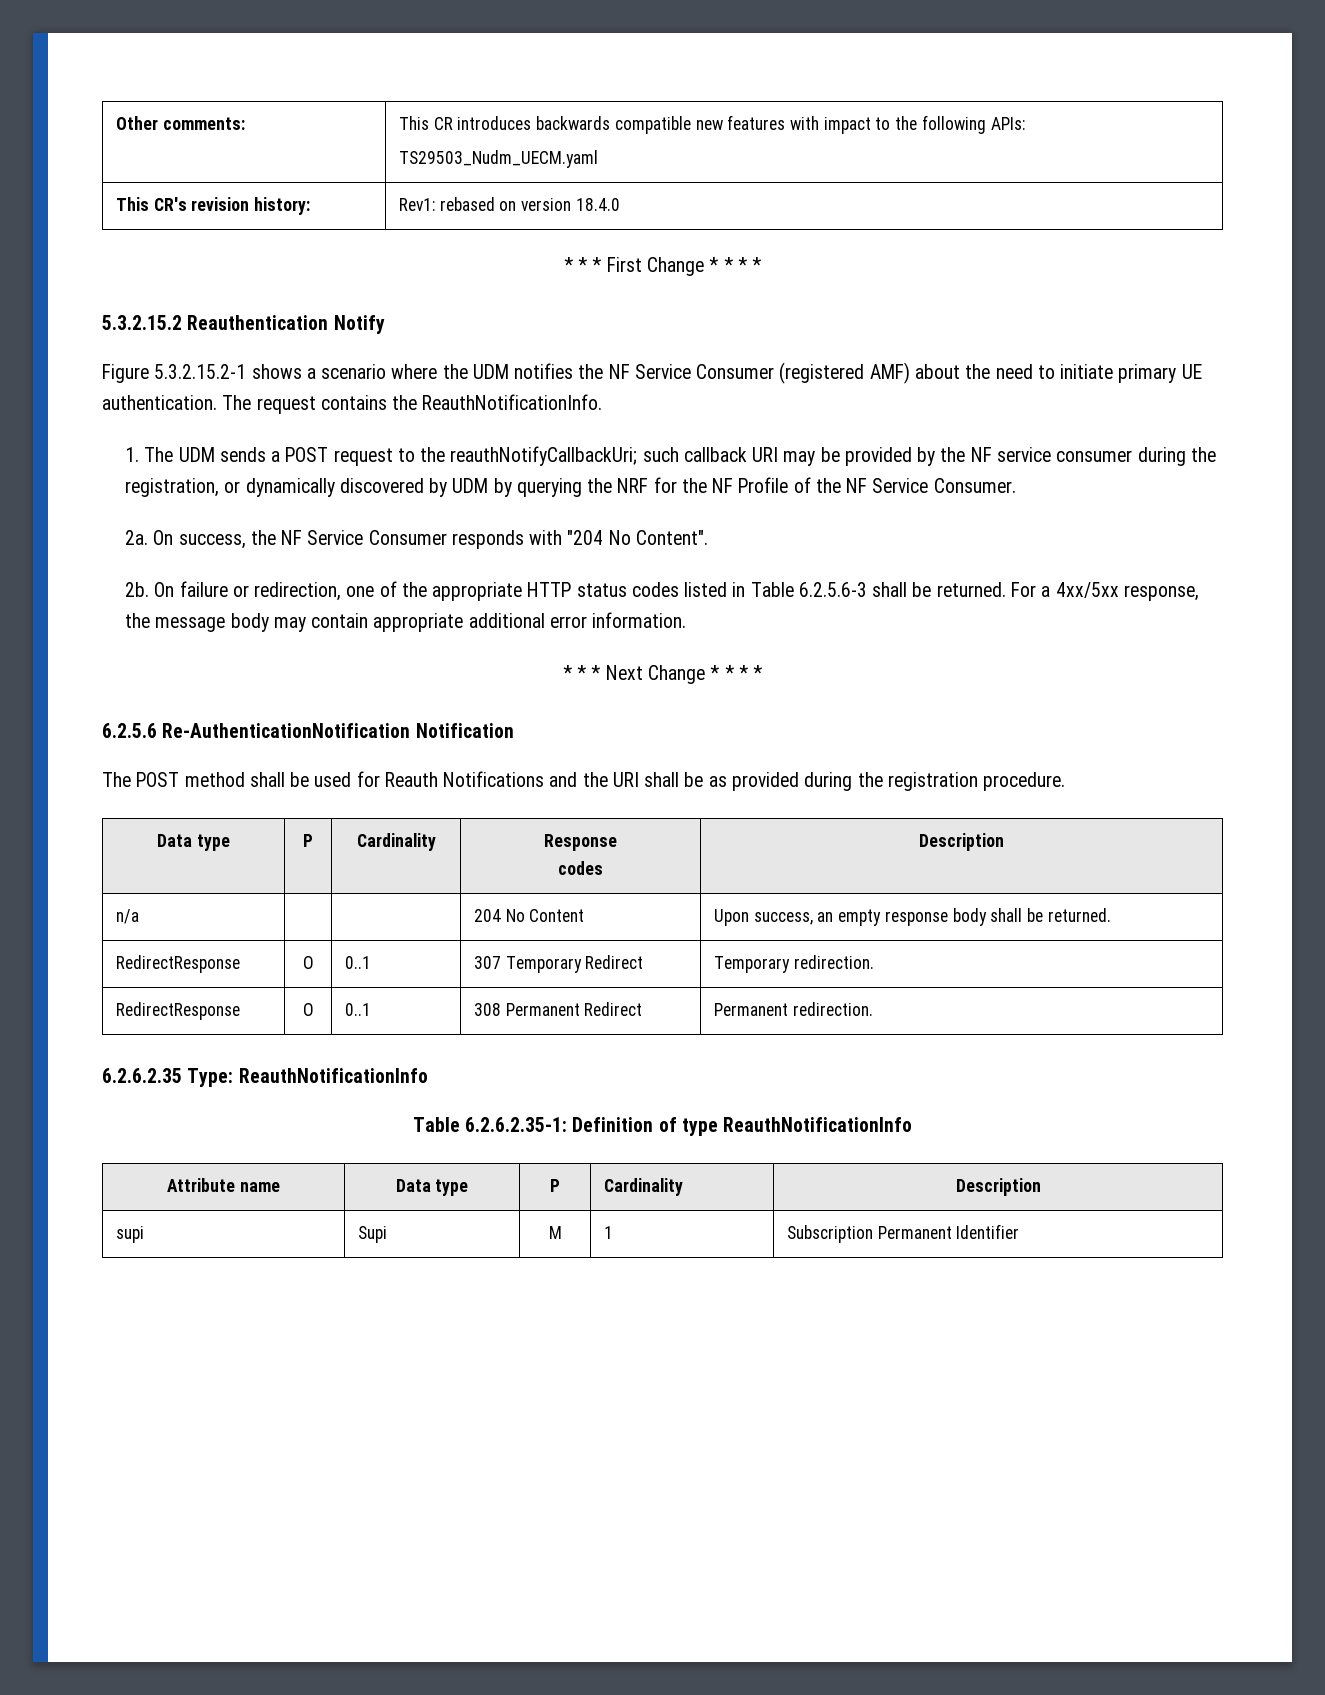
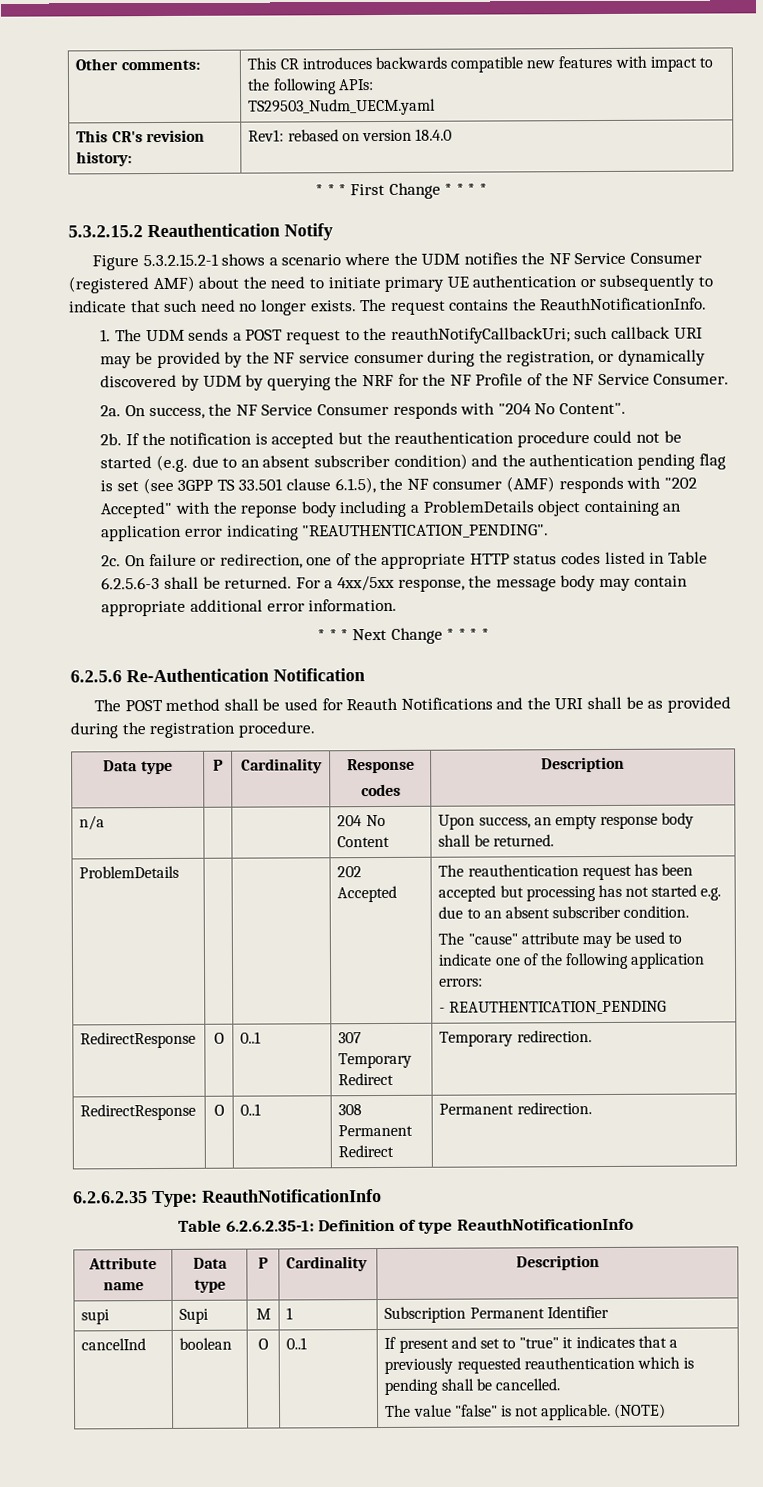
- Figure 5.3.2.15.2-1 shows a scenario where the UDM notifies the NF Service Consumer (registered AMF) about the need to initiate primary UE authentication.
+ Figure 5.3.2.15.2-1 shows a scenario where the UDM notifies the NF Service Consumer (registered AMF) about the need to initiate primary UE authentication or subsequently to indicate that such need no longer exists.
+ If the notification is accepted but the reauthentication procedure could not be started (e.g. due to an absent subscriber condition) and the authentication pending flag is set (see 3GPP TS 33.501 clause 6.1.5), the NF consumer (AMF) responds with "202 Accepted" with the reponse body including a ProblemDetails object containing an application error indicating "REAUTHENTICATION_PENDING".
+ 2c.
- 6.2.5.6 Re-AuthenticationNotification Notification
+ 6.2.5.6 Re-Authentication Notification
+ ProblemDetails | | | 202 Accepted | The reauthentication request has been accepted but processing has not started e.g. due to an absent subscriber condition.
+ The "cause" attribute may be used to indicate one of the following application errors:
+ - REAUTHENTICATION_PENDING
+ cancelInd | boolean | O | 0..1 | If present and set to "true" it indicates that a previously requested reauthentication which is pending shall be cancelled.
+ The value "false" is not applicable. (NOTE)

